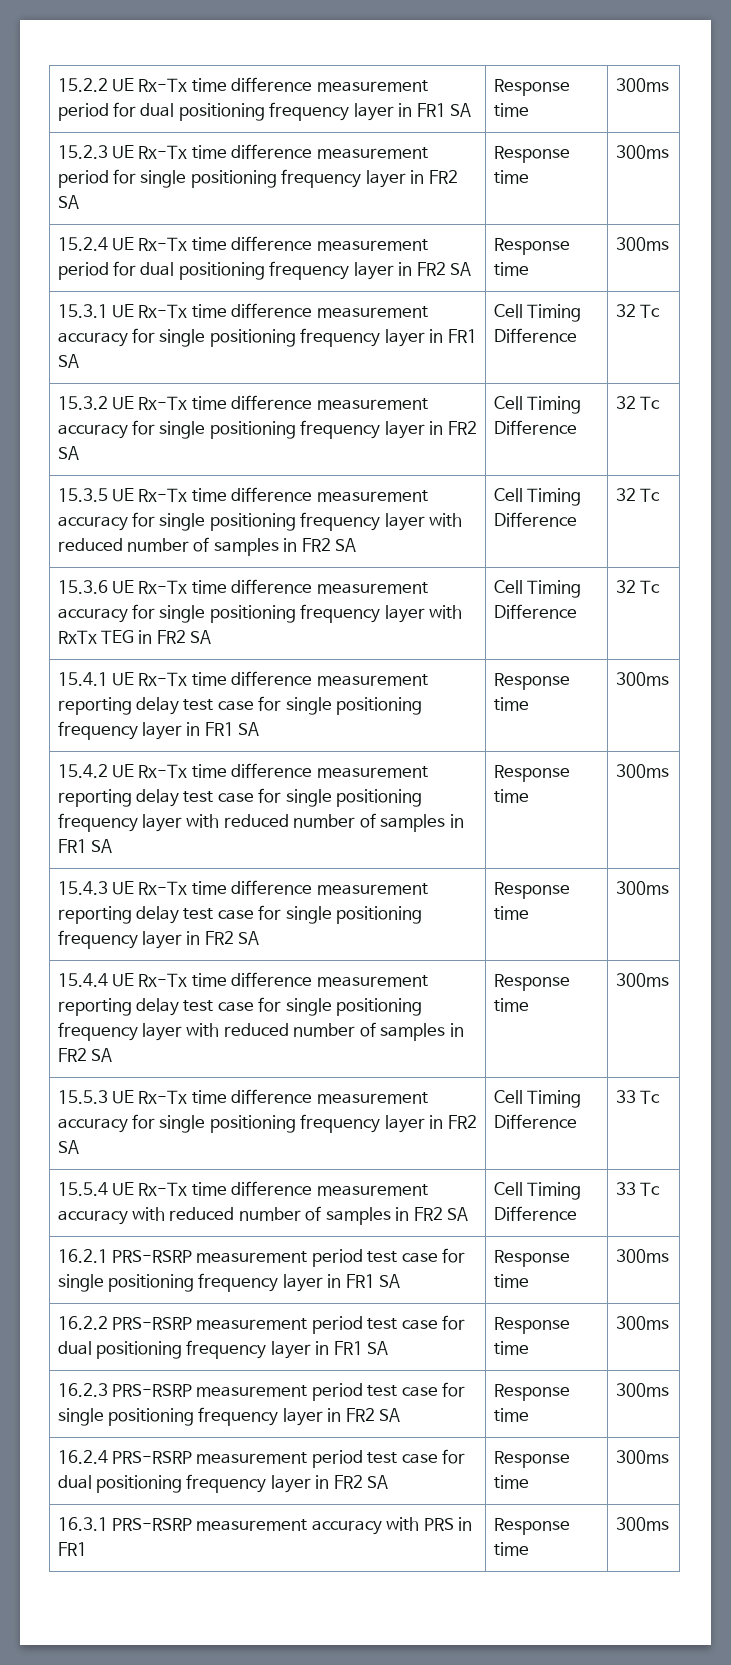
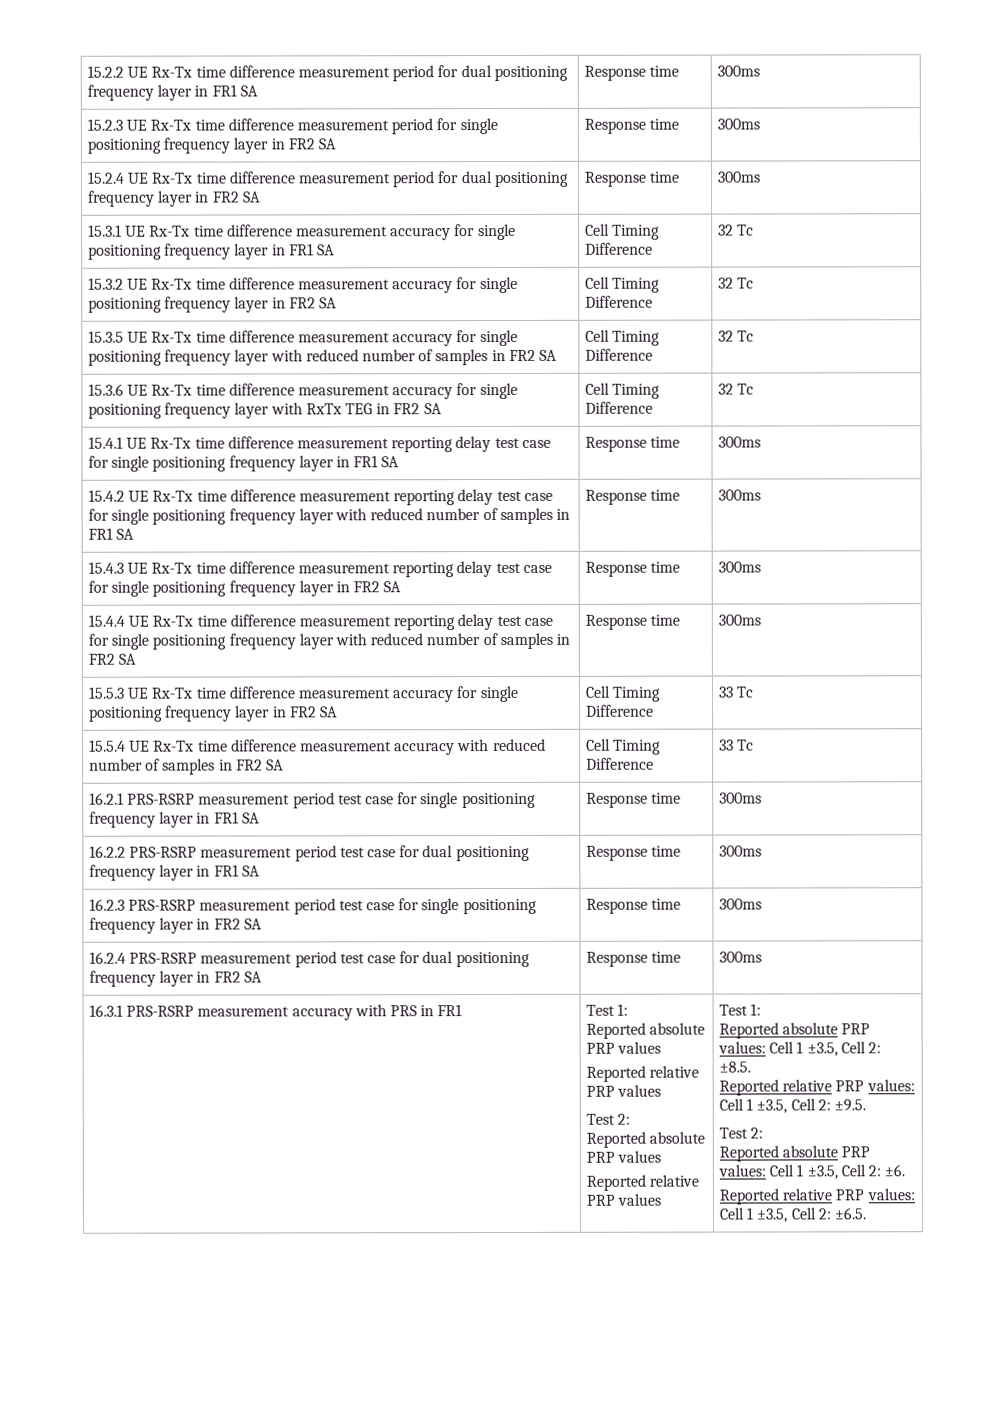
- 16.3.1 PRS-RSRP measurement accuracy with PRS in FR1 | Response time | 300ms
+ 16.3.1 PRS-RSRP measurement accuracy with PRS in FR1 | Test 1:
+ Reported absolute PRP values
+ Reported relative PRP values
+ Test 2:
+ Reported absolute PRP values
+ Reported relative PRP values | Test 1:
+ Reported absolute PRP values: Cell 1 ±3.5, Cell 2: ±8.5.
+ Reported relative PRP values: Cell 1 ±3.5, Cell 2: ±9.5.
+ Test 2:
+ Reported absolute PRP values: Cell 1 ±3.5, Cell 2: ±6.
+ Reported relative PRP values: Cell 1 ±3.5, Cell 2: ±6.5.

